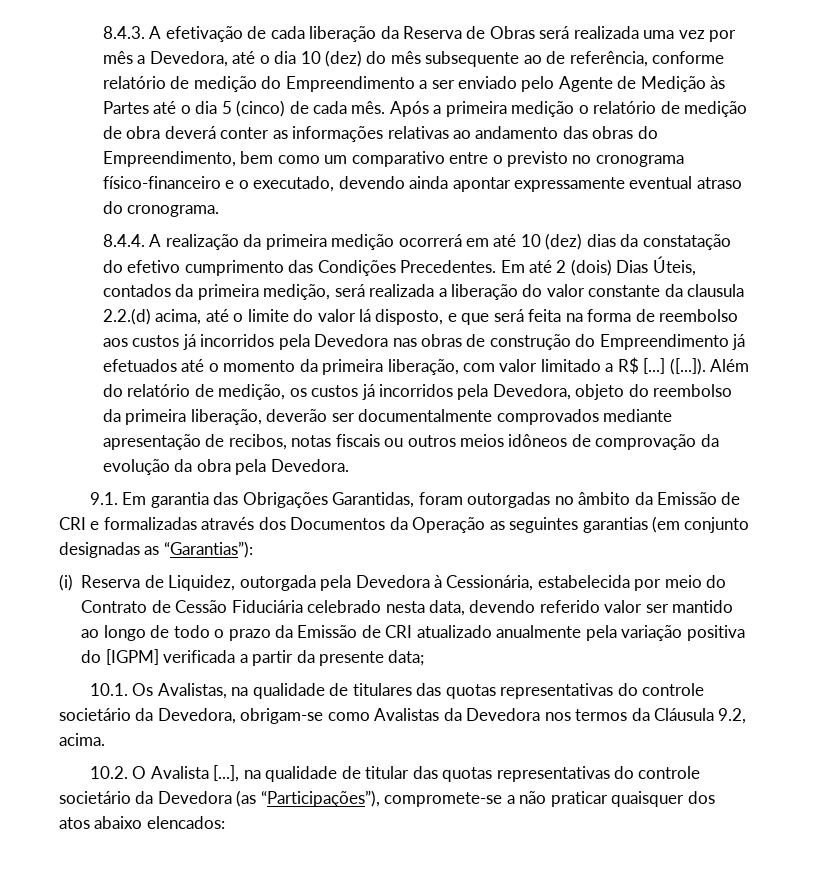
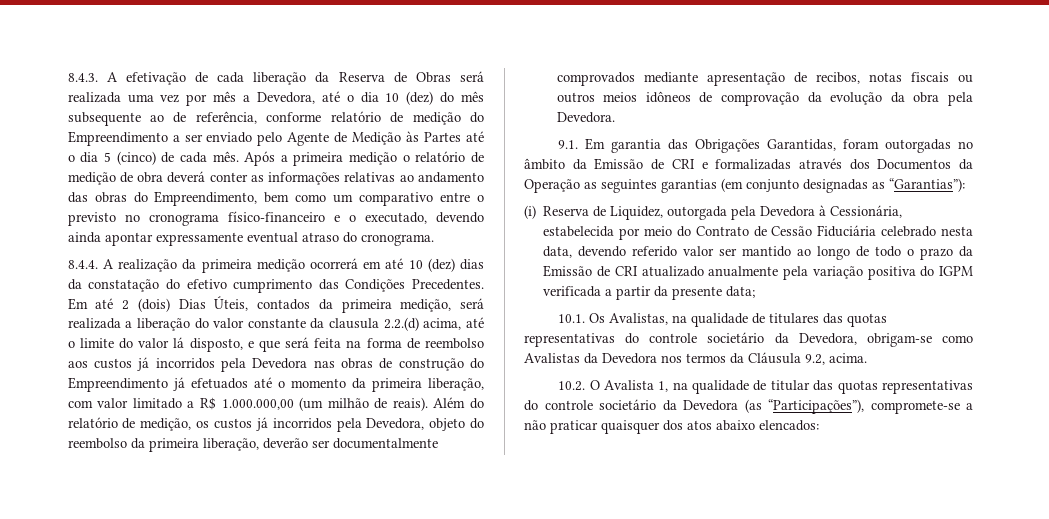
- Em até 2 (dois) Dias Úteis, contados da primeira medição, será realizada a liberação do valor constante da clausula 2.2.(d) acima, até o limite do valor lá disposto, e que será feita na forma de reembolso aos custos já incorridos pela Devedora nas obras de construção do Empreendimento já efetuados até o momento da primeira liberação, com valor limitado a R$ [...] ([...]). Além do relatório de medição, os custos já incorridos pela Devedora, objeto do reembolso da primeira liberação, deverão ser documentalmente comprovados mediante apresentação de recibos, notas fiscais ou outros meios idôneos de comprovação da evolução da obra pela Devedora.
+ Em até 2 (dois) Dias Úteis, contados da primeira medição, será realizada a liberação do valor constante da clausula 2.2.(d) acima, até o limite do valor lá disposto, e que será feita na forma de reembolso aos custos já incorridos pela Devedora nas obras de construção do Empreendimento já efetuados até o momento da primeira liberação, com valor limitado a R$ 1.000.000,00 (um milhão de reais). Além do relatório de medição, os custos já incorridos pela Devedora, objeto do reembolso da primeira liberação, deverão ser documentalmente comprovados mediante apresentação de recibos, notas fiscais ou outros meios idôneos de comprovação da evolução da obra pela Devedora.
- (i) Reserva de Liquidez, outorgada pela Devedora à Cessionária, estabelecida por meio do Contrato de Cessão Fiduciária celebrado nesta data, devendo referido valor ser mantido ao longo de todo o prazo da Emissão de CRI atualizado anualmente pela variação positiva do [IGPM] verificada a partir da presente data;
+ (i) Reserva de Liquidez, outorgada pela Devedora à Cessionária, estabelecida por meio do Contrato de Cessão Fiduciária celebrado nesta data, devendo referido valor ser mantido ao longo de todo o prazo da Emissão de CRI atualizado anualmente pela variação positiva do IGPM verificada a partir da presente data;
- 10.2. O Avalista [...], na qualidade de titular das quotas representativas do controle societário da Devedora (as “Participações”), compromete-se a não praticar quaisquer dos atos abaixo elencados:
+ 10.2. O Avalista 1, na qualidade de titular das quotas representativas do controle societário da Devedora (as “Participações”), compromete-se a não praticar quaisquer dos atos abaixo elencados:

